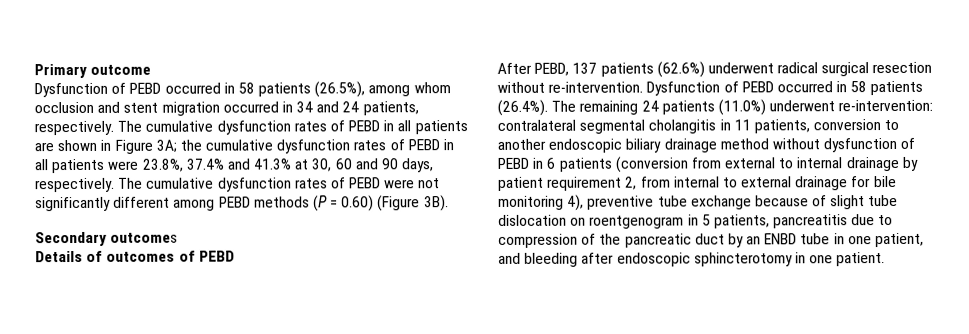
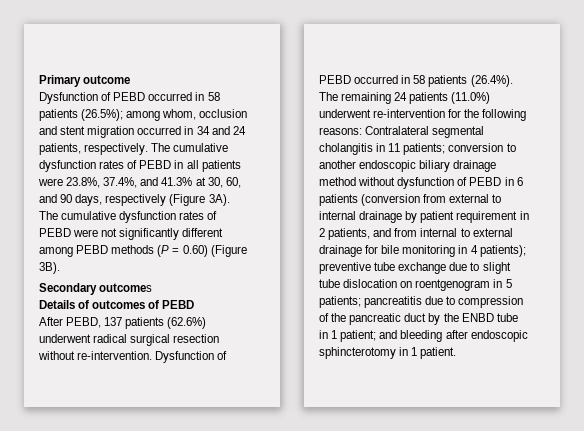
- Dysfunction of PEBD occurred in 58 patients (26.5%), among whom occlusion and stent migration occurred in 34 and 24 patients, respectively.
+ Dysfunction of PEBD occurred in 58 patients (26.5%); among whom, occlusion and stent migration occurred in 34 and 24 patients, respectively.
- The cumulative dysfunction rates of PEBD in all patients are shown in Figure 3A; the cumulative dysfunction rates of PEBD in all patients were 23.8%, 37.4% and 41.3% at 30, 60 and 90 days, respectively.
+ The cumulative dysfunction rates of PEBD in all patients were 23.8%, 37.4%, and 41.3% at 30, 60, and 90 days, respectively (Figure 3A).
- Dysfunction of PEBD occurred in 58 patients (26.4%). The remaining 24 patients (11.0%) underwent re-intervention: contralateral segmental cholangitis in 11 patients, conversion to another endoscopic biliary drainage method without dysfunction of PEBD in 6 patients (conversion from external to internal drainage by patient requirement 2, from internal to external drainage for bile monitoring 4), preventive tube exchange because of slight tube dislocation on roentgenogram in 5 patients, pancreatitis due to compression of the pancreatic duct by an ENBD tube in one patient, and bleeding after endoscopic sphincterotomy in one patient.
+ Dysfunction of PEBD occurred in 58 patients (26.4%). The remaining 24 patients (11.0%) underwent re-intervention for the following reasons: Contralateral segmental cholangitis in 11 patients; conversion to another endoscopic biliary drainage method without dysfunction of PEBD in 6 patients (conversion from external to internal drainage by patient requirement in 2 patients, and from internal to external drainage for bile monitoring in 4 patients); preventive tube exchange due to slight tube dislocation on roentgenogram in 5 patients; pancreatitis due to compression of the pancreatic duct by the ENBD tube in 1 patient; and bleeding after endoscopic sphincterotomy in 1 patient.

